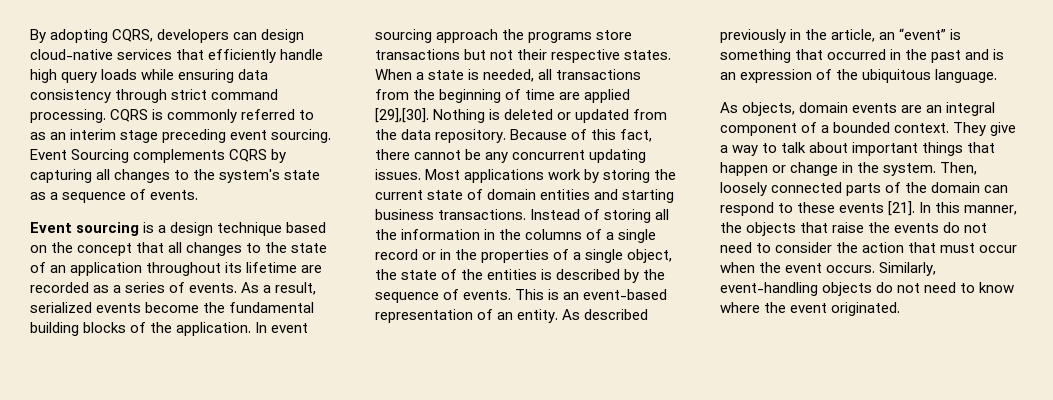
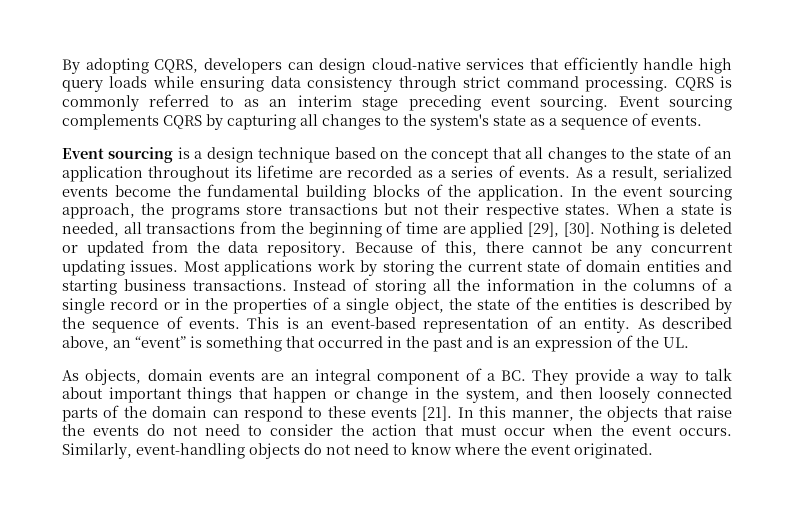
- Event Sourcing complements CQRS by capturing all changes to the system's state as a sequence of events.
+ Event sourcing complements CQRS by capturing all changes to the system's state as a sequence of events.
- In event sourcing approach the programs store transactions but not their respective states.
+ In the event sourcing approach, the programs store transactions but not their respective states.
- When a state is needed, all transactions from the beginning of time are applied [29],[30].
+ When a state is needed, all transactions from the beginning of time are applied [29], [30].
- Because of this fact, there cannot be any concurrent updating issues.
+ Because of this, there cannot be any concurrent updating issues.
- As described previously in the article, an “event” is something that occurred in the past and is an expression of the ubiquitous language.
+ As described above, an “event” is something that occurred in the past and is an expression of the UL.
- As objects, domain events are an integral component of a bounded context. They give a way to talk about important things that happen or change in the system. Then, loosely connected parts of the domain can respond to these events [21].
+ As objects, domain events are an integral component of a BC. They provide a way to talk about important things that happen or change in the system, and then loosely connected parts of the domain can respond to these events [21].

